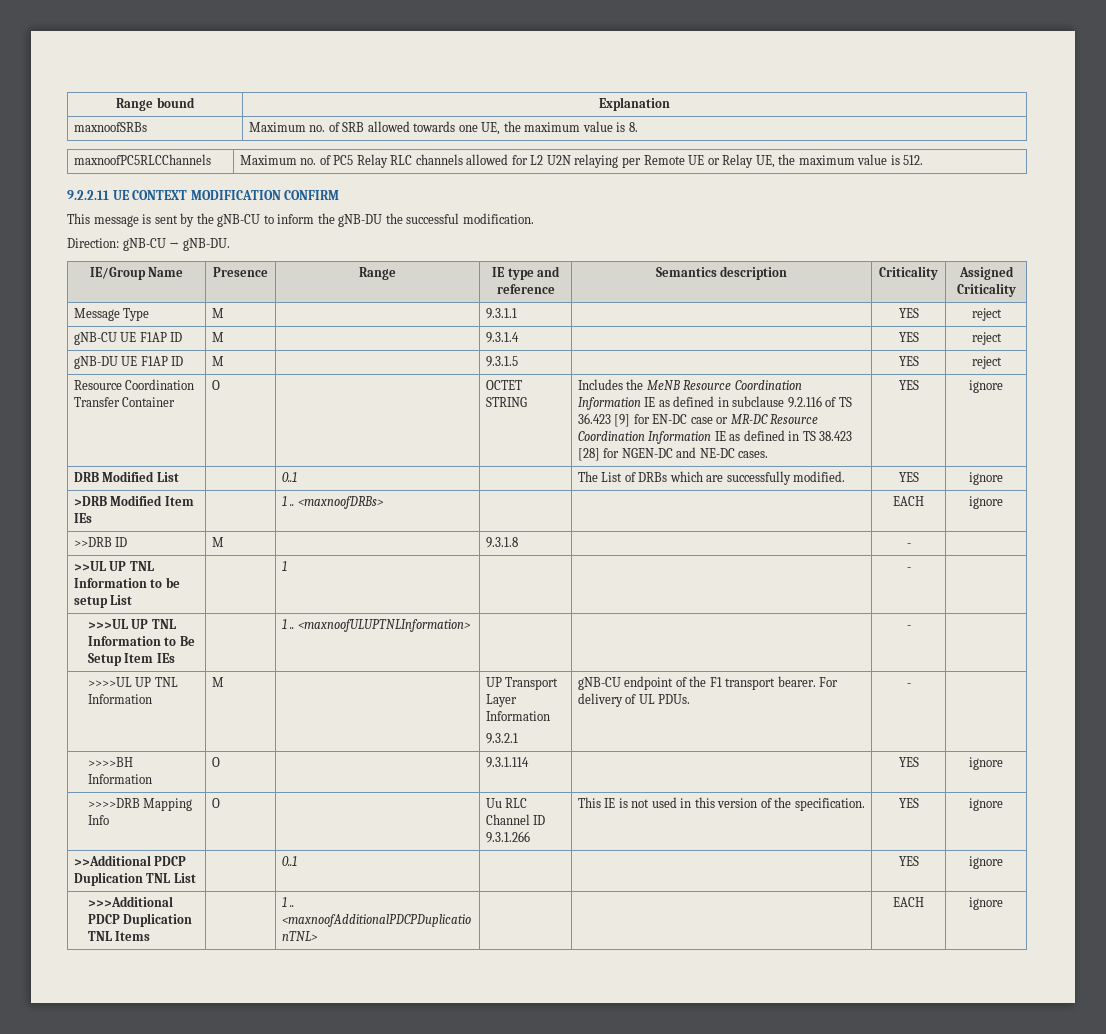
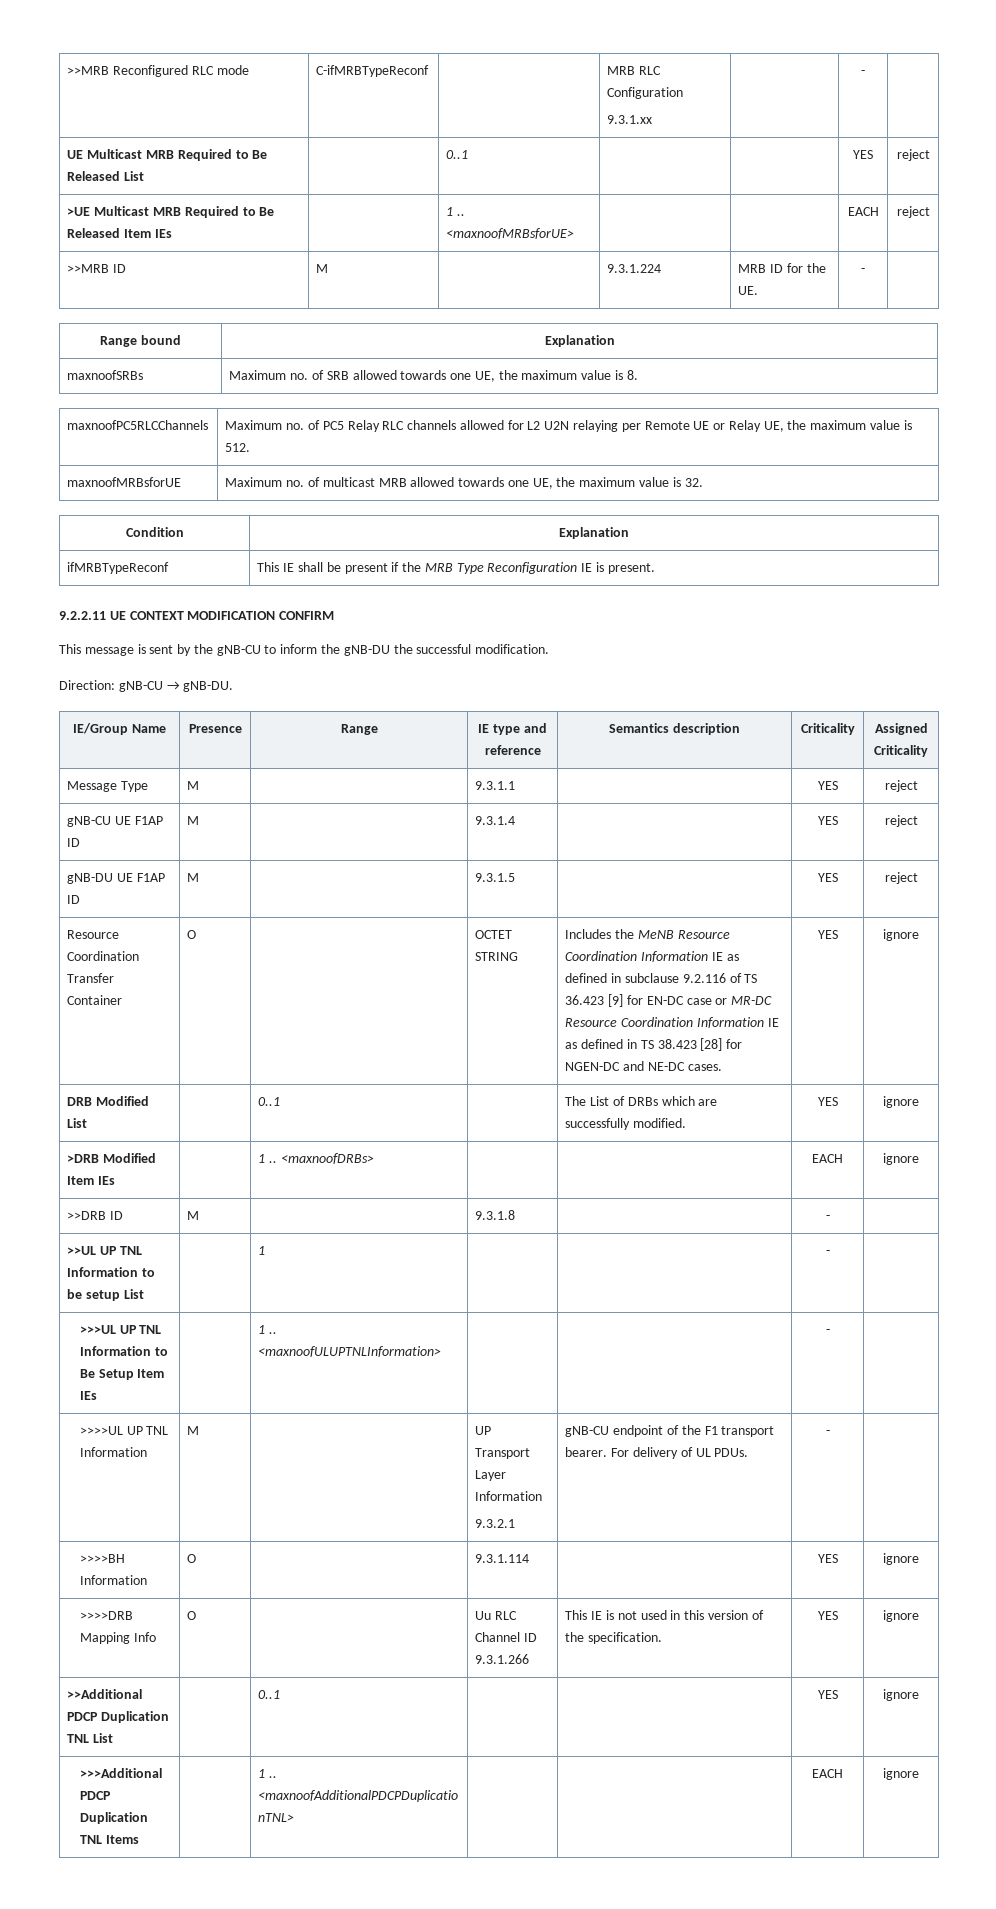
+ >>MRB Reconfigured RLC mode | C-ifMRBTypeReconf | | MRB RLC Configuration
+ 9.3.1.xx | | - |
+ UE Multicast MRB Required to Be Released List | | 0..1 | | | YES | reject
+ >UE Multicast MRB Required to Be Released Item IEs | | 1 .. <maxnoofMRBsforUE> | | | EACH | reject
+ >>MRB ID | M | | 9.3.1.224 | MRB ID for the UE. | - |
+ maxnoofMRBsforUE | Maximum no. of multicast MRB allowed towards one UE, the maximum value is 32.
+ Condition | Explanation
+ ifMRBTypeReconf | This IE shall be present if the MRB Type Reconfiguration IE is present.

